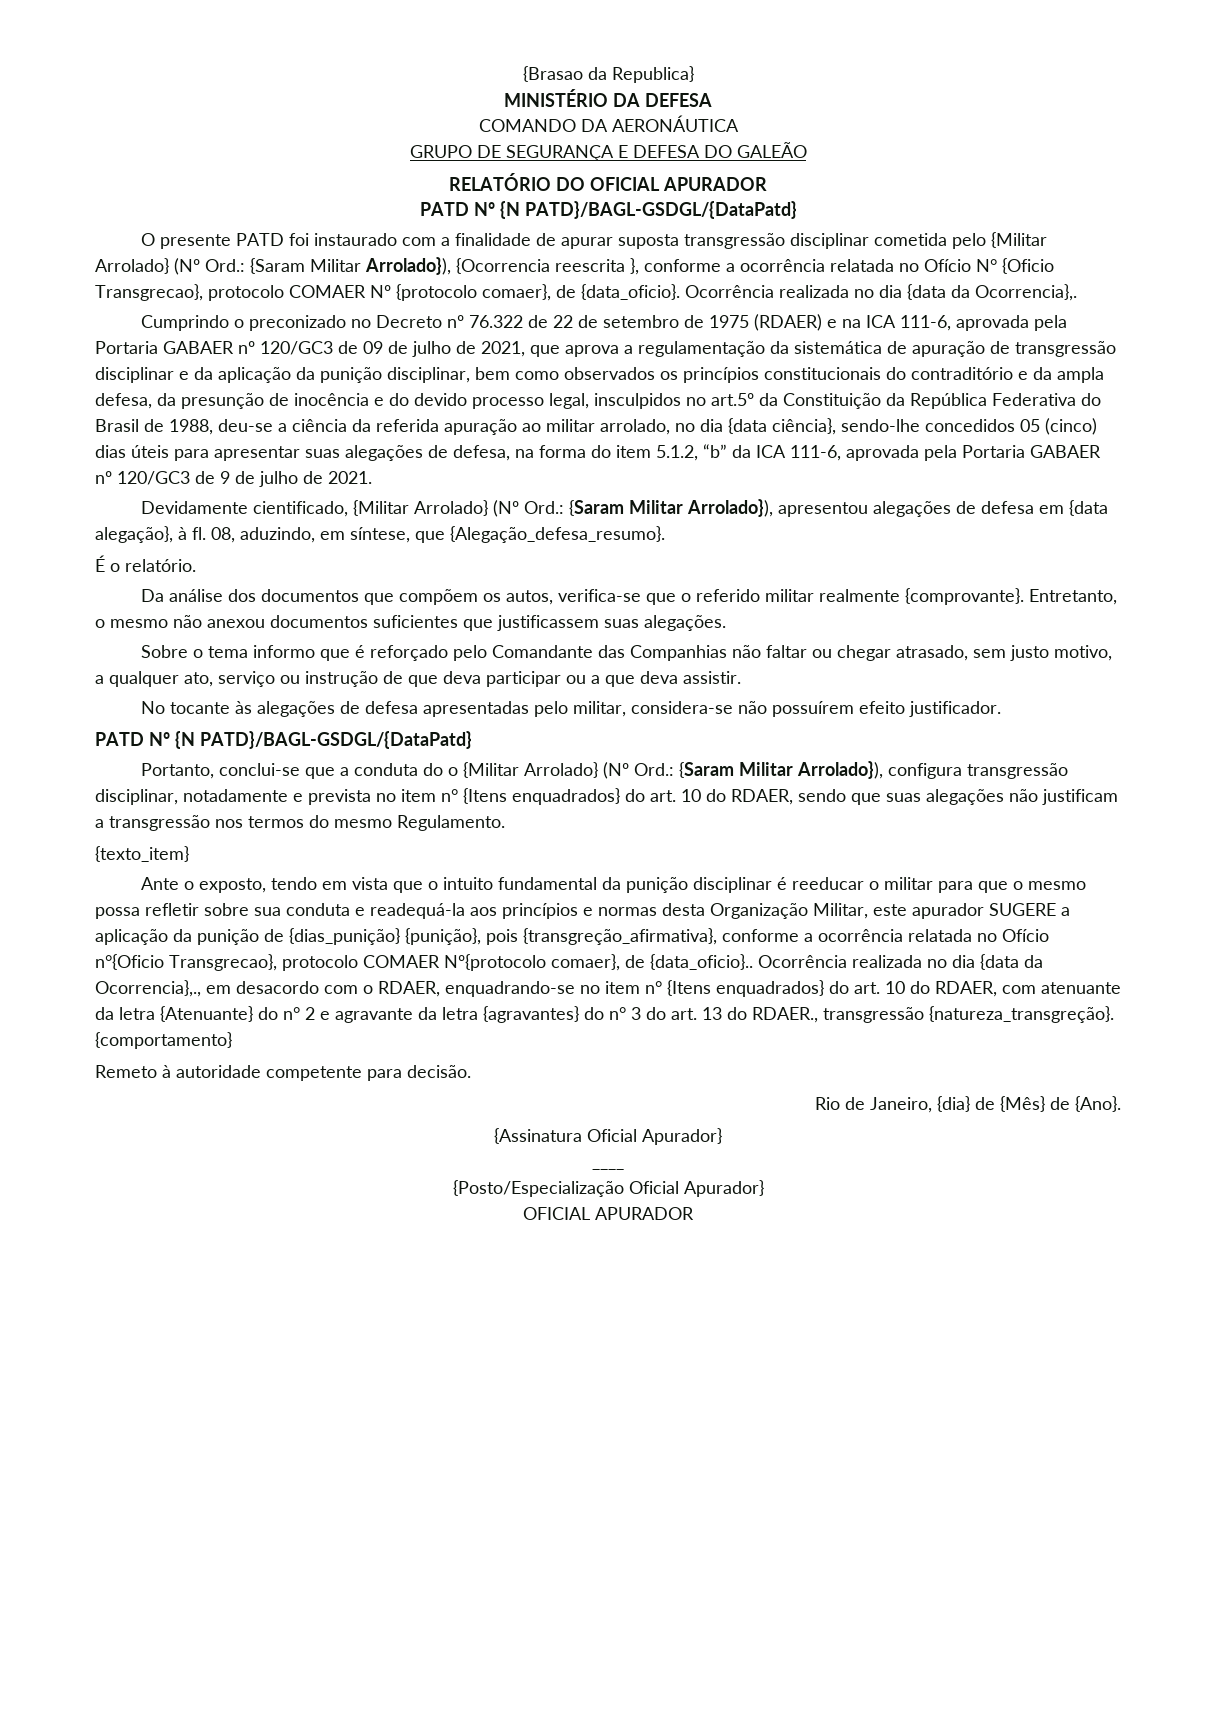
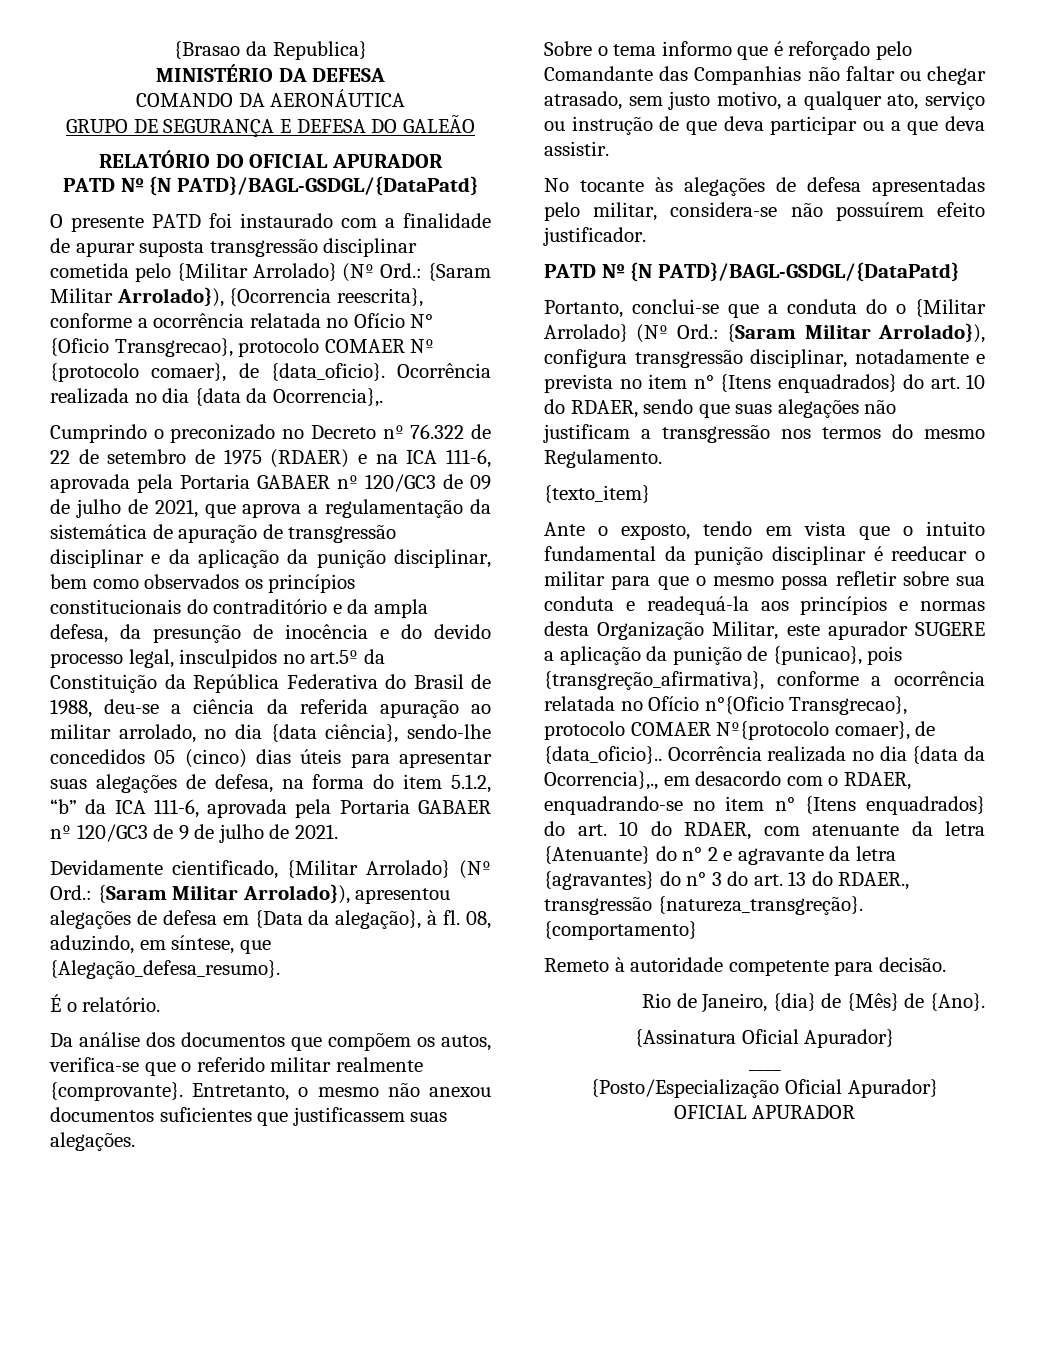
- O presente PATD foi instaurado com a finalidade de apurar suposta transgressão disciplinar cometida pelo {Militar Arrolado} (Nº Ord.: {Saram Militar Arrolado}), {Ocorrencia reescrita }, conforme a ocorrência relatada no Ofício N° {Oficio Transgrecao}, protocolo COMAER Nº {protocolo comaer}, de {data_oficio}.
+ O presente PATD foi instaurado com a finalidade de apurar suposta transgressão disciplinar cometida pelo {Militar Arrolado} (Nº Ord.: {Saram Militar Arrolado}), {Ocorrencia reescrita}, conforme a ocorrência relatada no Ofício N° {Oficio Transgrecao}, protocolo COMAER Nº {protocolo comaer}, de {data_oficio}.
- Devidamente cientificado, {Militar Arrolado} (Nº Ord.: {Saram Militar Arrolado}), apresentou alegações de defesa em {data alegação}, à fl.
+ Devidamente cientificado, {Militar Arrolado} (Nº Ord.: {Saram Militar Arrolado}), apresentou alegações de defesa em {Data da alegação}, à fl.
- Ante o exposto, tendo em vista que o intuito fundamental da punição disciplinar é reeducar o militar para que o mesmo possa refletir sobre sua conduta e readequá-la aos princípios e normas desta Organização Militar, este apurador SUGERE a aplicação da punição de {dias_punição} {punição}, pois {transgreção_afirmativa}, conforme a ocorrência relatada no Ofício n°{Oficio Transgrecao}, protocolo COMAER Nº{protocolo comaer}, de {data_oficio}..
+ Ante o exposto, tendo em vista que o intuito fundamental da punição disciplinar é reeducar o militar para que o mesmo possa refletir sobre sua conduta e readequá-la aos princípios e normas desta Organização Militar, este apurador SUGERE a aplicação da punição de {punicao}, pois {transgreção_afirmativa}, conforme a ocorrência relatada no Ofício n°{Oficio Transgrecao}, protocolo COMAER Nº{protocolo comaer}, de {data_oficio}..

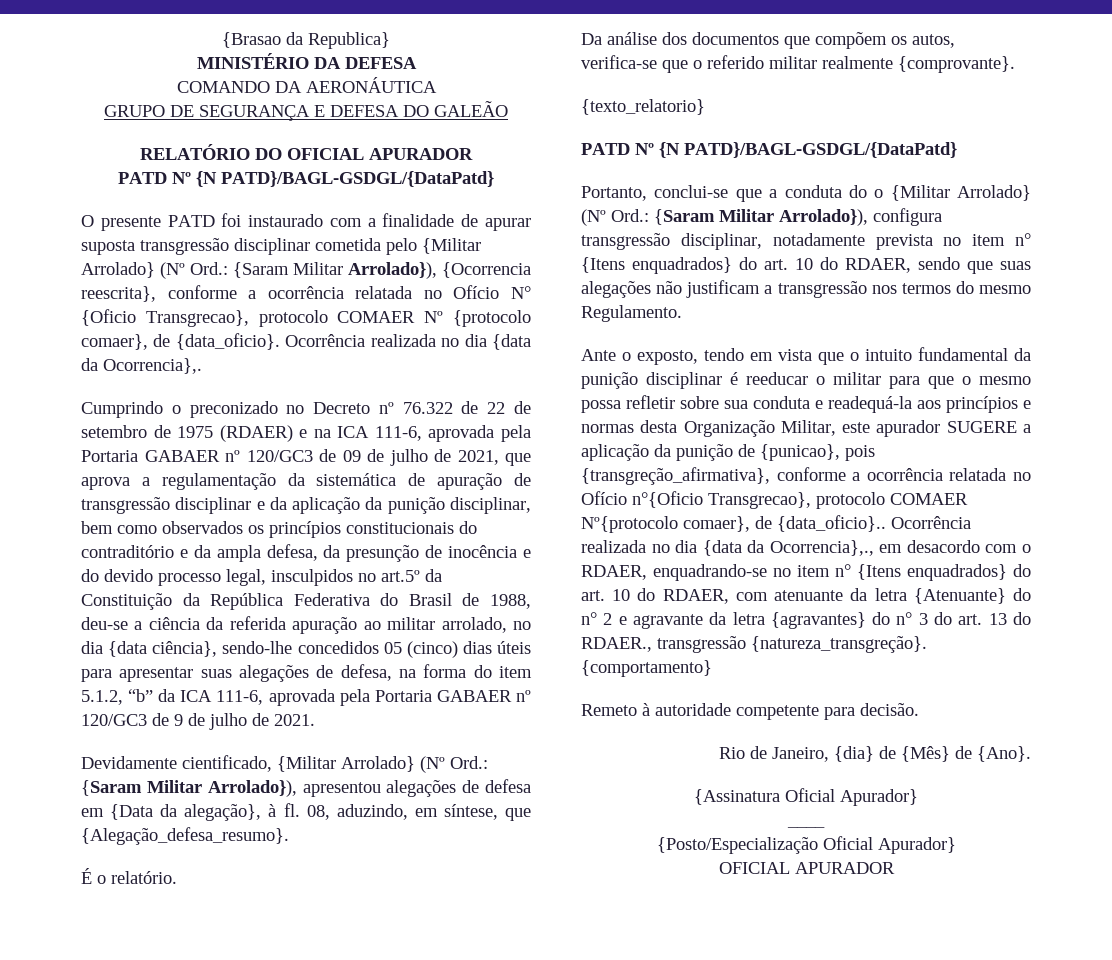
- Da análise dos documentos que compõem os autos, verifica-se que o referido militar realmente {comprovante}. Entretanto, o mesmo não anexou documentos suficientes que justificassem suas alegações.
- Sobre o tema informo que é reforçado pelo Comandante das Companhias não faltar ou chegar atrasado, sem justo motivo, a qualquer ato, serviço ou instrução de que deva participar ou a que deva assistir.
- No tocante às alegações de defesa apresentadas pelo militar, considera-se não possuírem efeito justificador.
+ Da análise dos documentos que compõem os autos, verifica-se que o referido militar realmente {comprovante}.
+ {texto_relatorio}
- Portanto, conclui-se que a conduta do o {Militar Arrolado} (Nº Ord.: {Saram Militar Arrolado}), configura transgressão disciplinar, notadamente e prevista no item n° {Itens enquadrados} do art. 10 do RDAER, sendo que suas alegações não justificam a transgressão nos termos do mesmo Regulamento.
+ Portanto, conclui-se que a conduta do o {Militar Arrolado} (Nº Ord.: {Saram Militar Arrolado}), configura transgressão disciplinar, notadamente prevista no item n° {Itens enquadrados} do art. 10 do RDAER, sendo que suas alegações não justificam a transgressão nos termos do mesmo Regulamento.
- {texto_item}

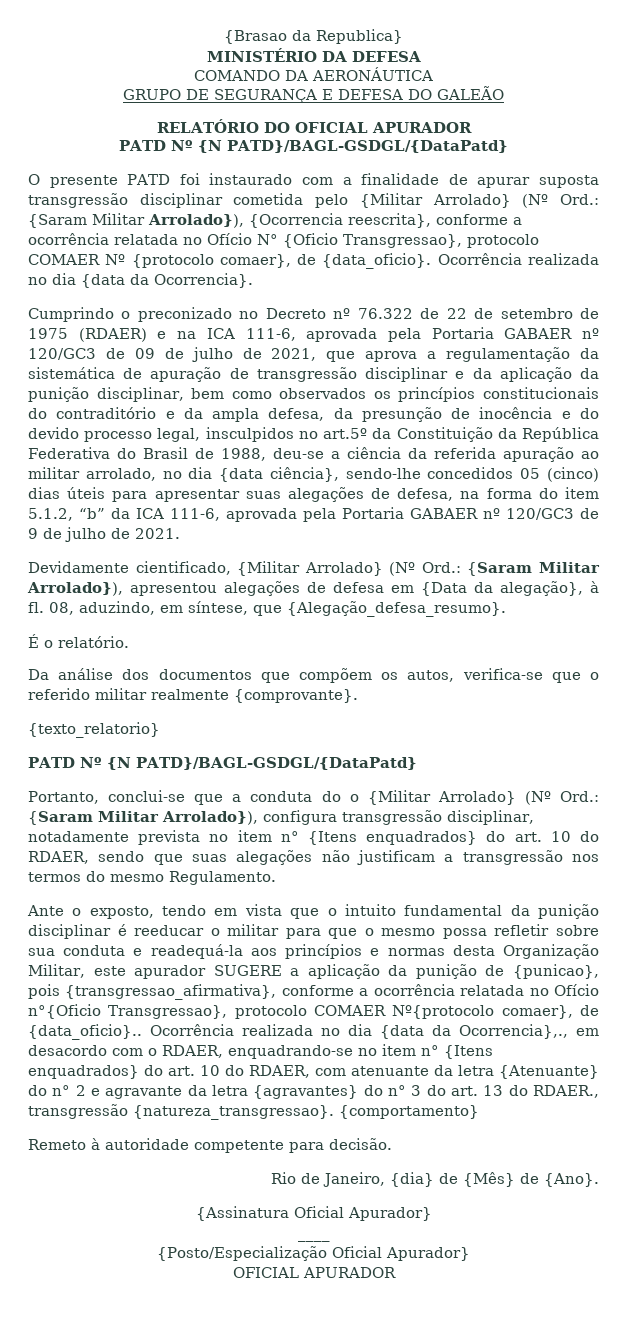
- O presente PATD foi instaurado com a finalidade de apurar suposta transgressão disciplinar cometida pelo {Militar Arrolado} (Nº Ord.: {Saram Militar Arrolado}), {Ocorrencia reescrita}, conforme a ocorrência relatada no Ofício N° {Oficio Transgrecao}, protocolo COMAER Nº {protocolo comaer}, de {data_oficio}.
+ O presente PATD foi instaurado com a finalidade de apurar suposta transgressão disciplinar cometida pelo {Militar Arrolado} (Nº Ord.: {Saram Militar Arrolado}), {Ocorrencia reescrita}, conforme a ocorrência relatada no Ofício N° {Oficio Transgressao}, protocolo COMAER Nº {protocolo comaer}, de {data_oficio}.
- Ocorrência realizada no dia {data da Ocorrencia},.
+ Ocorrência realizada no dia {data da Ocorrencia}.
- Ante o exposto, tendo em vista que o intuito fundamental da punição disciplinar é reeducar o militar para que o mesmo possa refletir sobre sua conduta e readequá-la aos princípios e normas desta Organização Militar, este apurador SUGERE a aplicação da punição de {punicao}, pois {transgreção_afirmativa}, conforme a ocorrência relatada no Ofício n°{Oficio Transgrecao}, protocolo COMAER Nº{protocolo comaer}, de {data_oficio}..
+ Ante o exposto, tendo em vista que o intuito fundamental da punição disciplinar é reeducar o militar para que o mesmo possa refletir sobre sua conduta e readequá-la aos princípios e normas desta Organização Militar, este apurador SUGERE a aplicação da punição de {punicao}, pois {transgressao_afirmativa}, conforme a ocorrência relatada no Ofício n°{Oficio Transgressao}, protocolo COMAER Nº{protocolo comaer}, de {data_oficio}..
- Ocorrência realizada no dia {data da Ocorrencia},., em desacordo com o RDAER, enquadrando-se no item n° {Itens enquadrados} do art. 10 do RDAER, com atenuante da letra {Atenuante} do n° 2 e agravante da letra {agravantes} do n° 3 do art. 13 do RDAER., transgressão {natureza_transgreção}.
+ Ocorrência realizada no dia {data da Ocorrencia},., em desacordo com o RDAER, enquadrando-se no item n° {Itens enquadrados} do art. 10 do RDAER, com atenuante da letra {Atenuante} do n° 2 e agravante da letra {agravantes} do n° 3 do art. 13 do RDAER., transgressão {natureza_transgressao}.

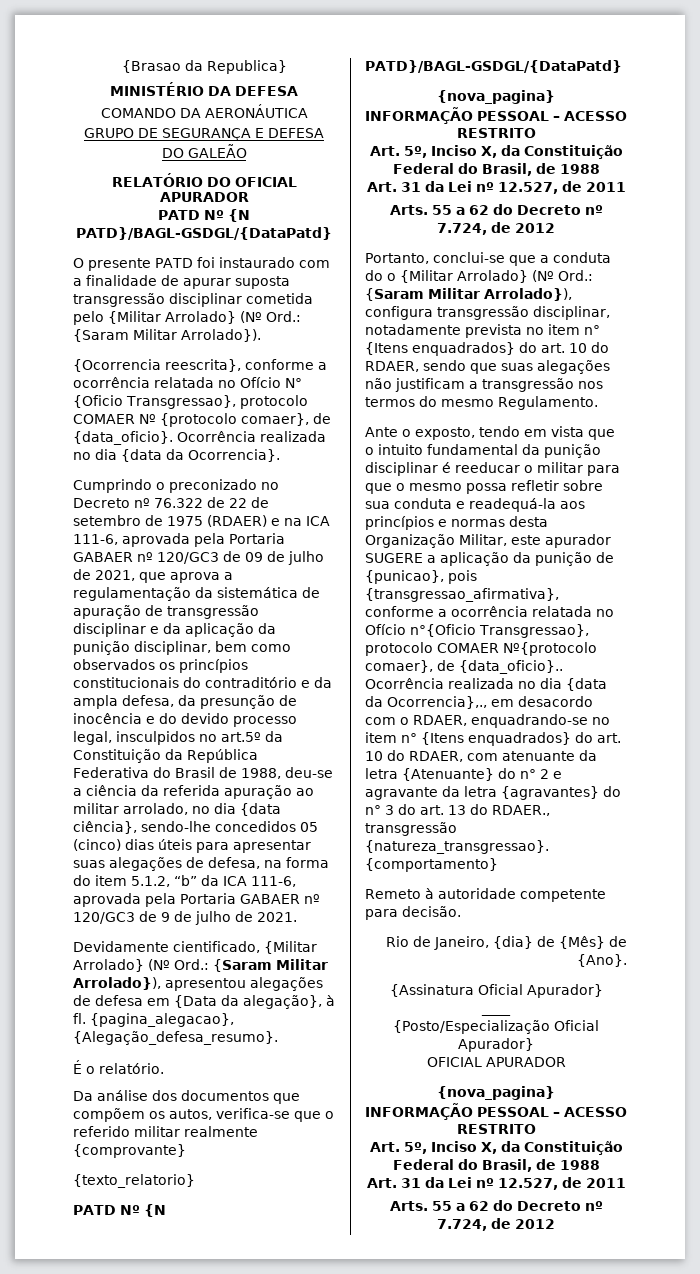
- O presente PATD foi instaurado com a finalidade de apurar suposta transgressão disciplinar cometida pelo {Militar Arrolado} (Nº Ord.: {Saram Militar Arrolado}), {Ocorrencia reescrita}, conforme a ocorrência relatada no Ofício N° {Oficio Transgressao}, protocolo COMAER Nº {protocolo comaer}, de {data_oficio}.
+ O presente PATD foi instaurado com a finalidade de apurar suposta transgressão disciplinar cometida pelo {Militar Arrolado} (Nº Ord.: {Saram Militar Arrolado}).
+ {Ocorrencia reescrita}, conforme a ocorrência relatada no Ofício N° {Oficio Transgressao}, protocolo COMAER Nº {protocolo comaer}, de {data_oficio}.
- 08, aduzindo, em síntese, que {Alegação_defesa_resumo}.
+ {pagina_alegacao}, {Alegação_defesa_resumo}.
- Da análise dos documentos que compõem os autos, verifica-se que o referido militar realmente {comprovante}.
+ Da análise dos documentos que compõem os autos, verifica-se que o referido militar realmente {comprovante}
  {texto_relatorio}
  PATD Nº {N PATD}/BAGL-GSDGL/{DataPatd}
+ {nova_pagina}
+ INFORMAÇÃO PESSOAL – ACESSO RESTRITO
+ Art. 5º, Inciso X, da Constituição Federal do Brasil, de 1988
+ Art. 31 da Lei nº 12.527, de 2011
+ Arts. 55 a 62 do Decreto nº 7.724, de 2012
  {Posto/Especialização Oficial Apurador}
  OFICIAL APURADOR
+ {nova_pagina}
+ INFORMAÇÃO PESSOAL – ACESSO RESTRITO
+ Art. 5º, Inciso X, da Constituição Federal do Brasil, de 1988
+ Art. 31 da Lei nº 12.527, de 2011
+ Arts. 55 a 62 do Decreto nº 7.724, de 2012

